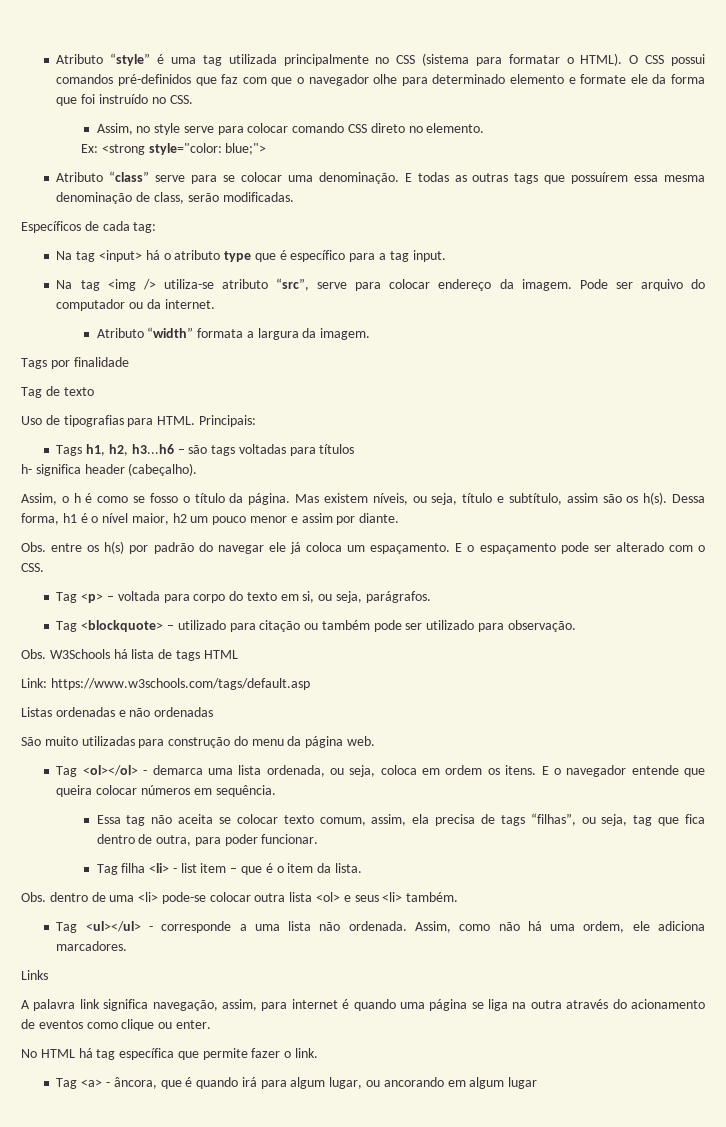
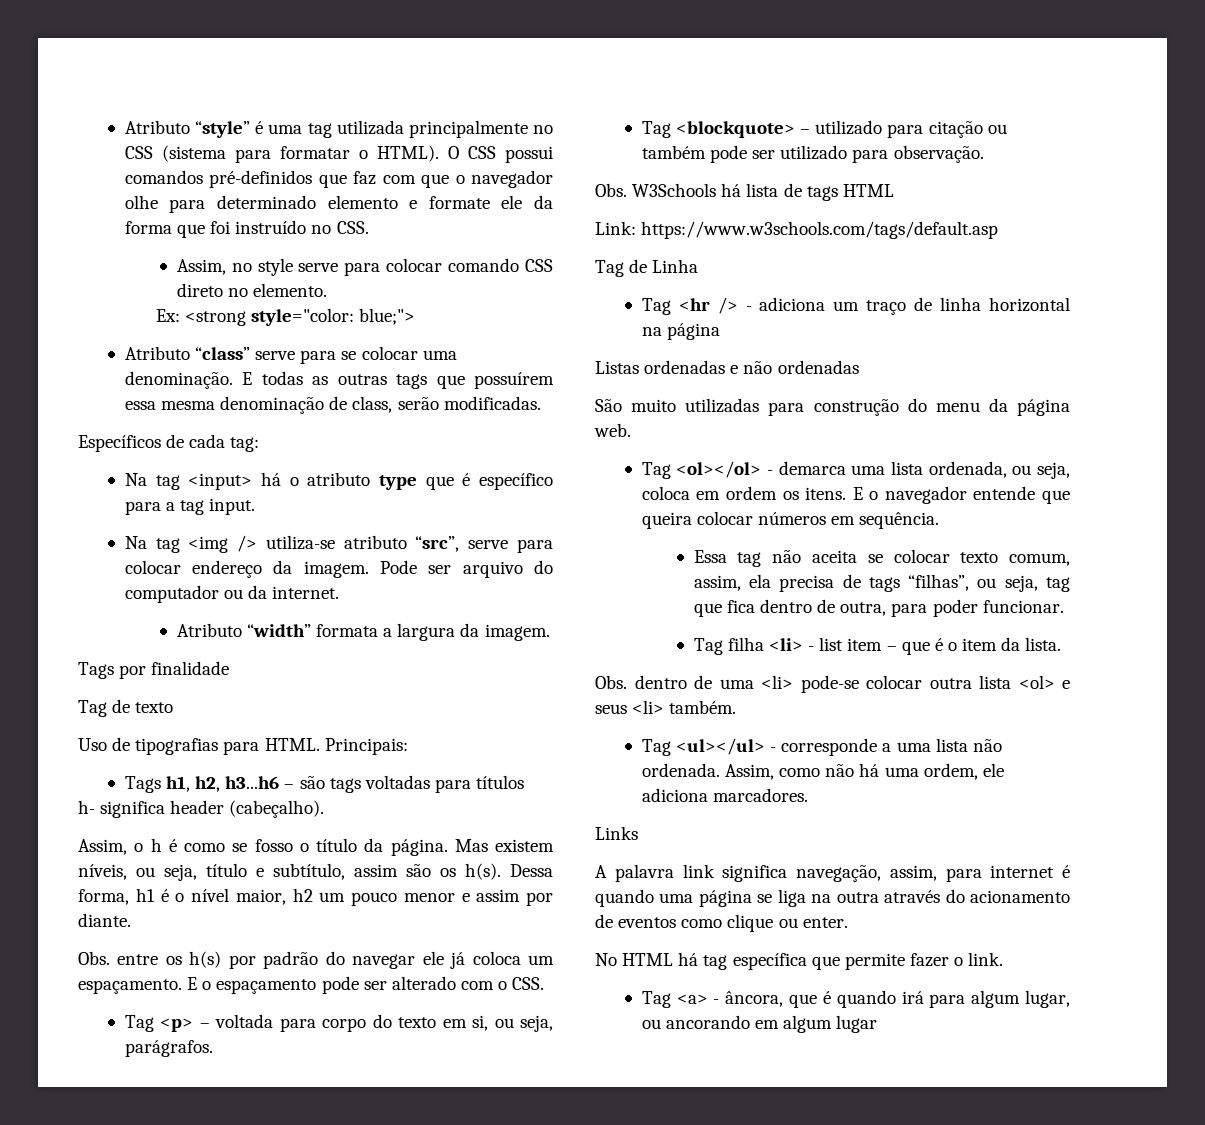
+ Tag de Linha
+ Tag <hr /> - adiciona um traço de linha horizontal na página

